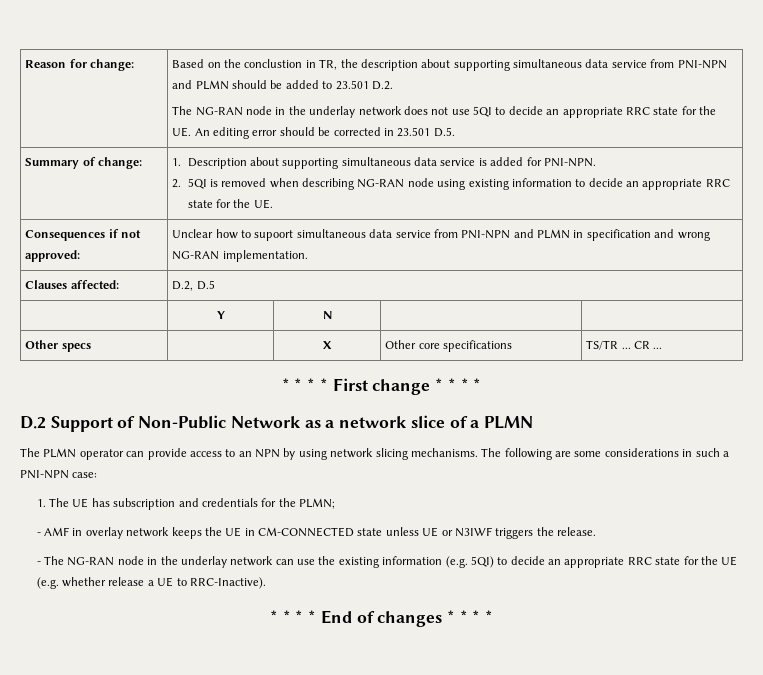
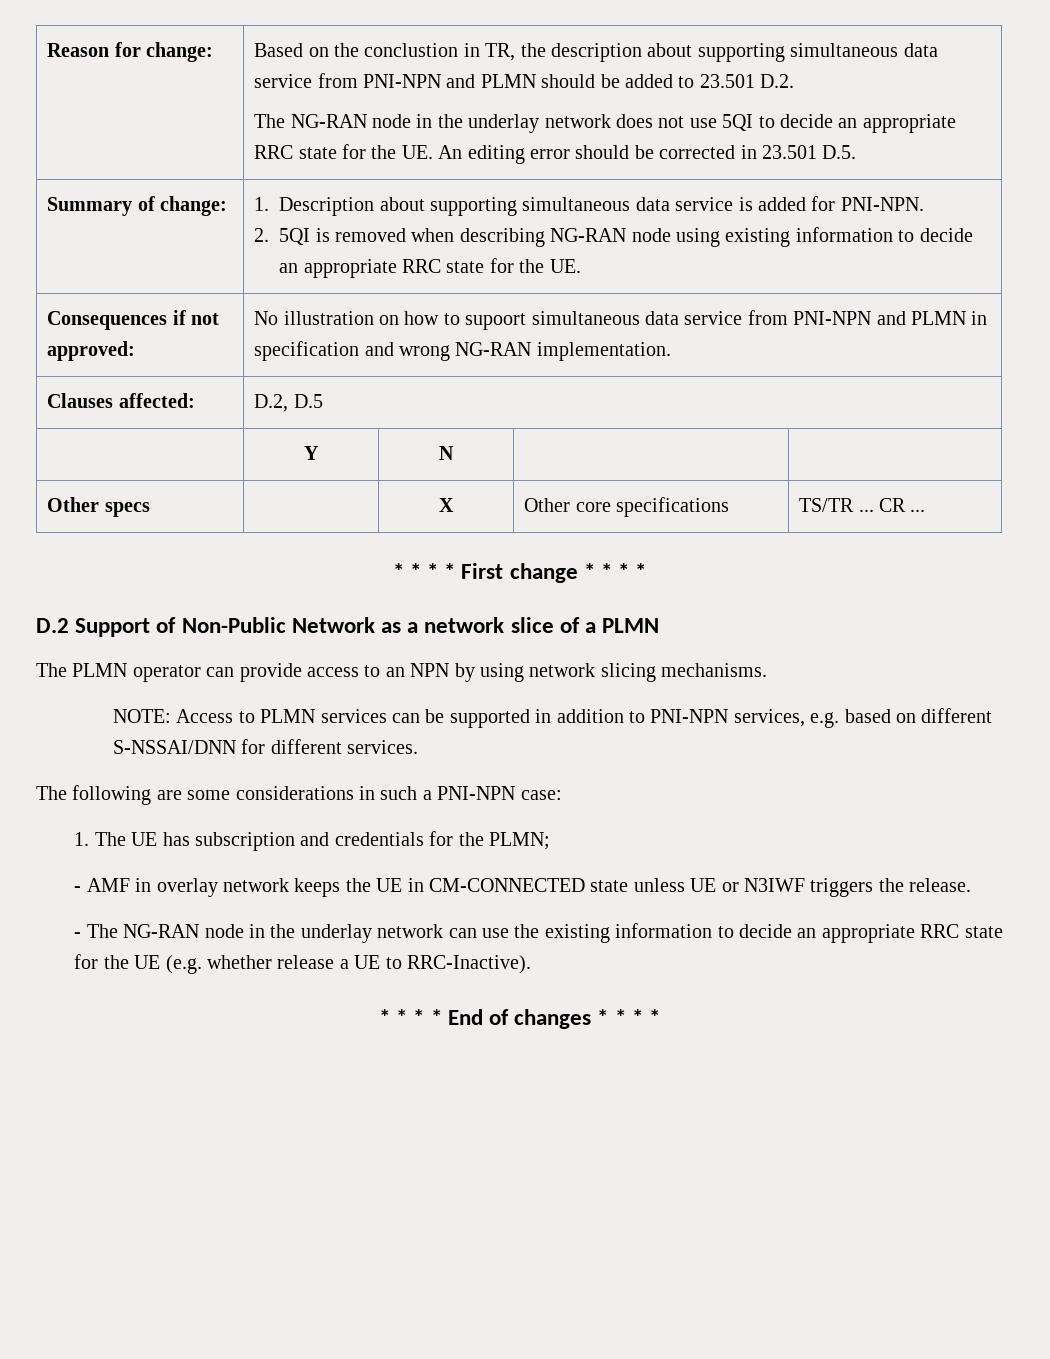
- Consequences if not approved: | Unclear how to supoort simultaneous data service from PNI-NPN and PLMN in specification and wrong NG-RAN implementation.
+ Consequences if not approved: | No illustration on how to supoort simultaneous data service from PNI-NPN and PLMN in specification and wrong NG-RAN implementation.
- The PLMN operator can provide access to an NPN by using network slicing mechanisms. The following are some considerations in such a PNI-NPN case:
+ The PLMN operator can provide access to an NPN by using network slicing mechanisms.
+ NOTE: Access to PLMN services can be supported in addition to PNI-NPN services, e.g. based on different S-NSSAI/DNN for different services.
+ The following are some considerations in such a PNI-NPN case:
- - The NG-RAN node in the underlay network can use the existing information (e.g. 5QI) to decide an appropriate RRC state for the UE (e.g. whether release a UE to RRC-Inactive).
+ - The NG-RAN node in the underlay network can use the existing information to decide an appropriate RRC state for the UE (e.g. whether release a UE to RRC-Inactive).

